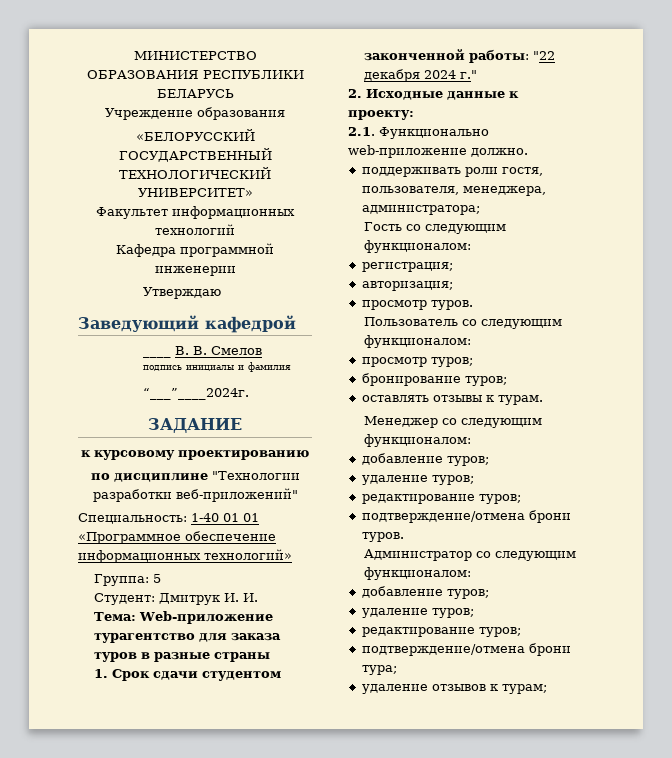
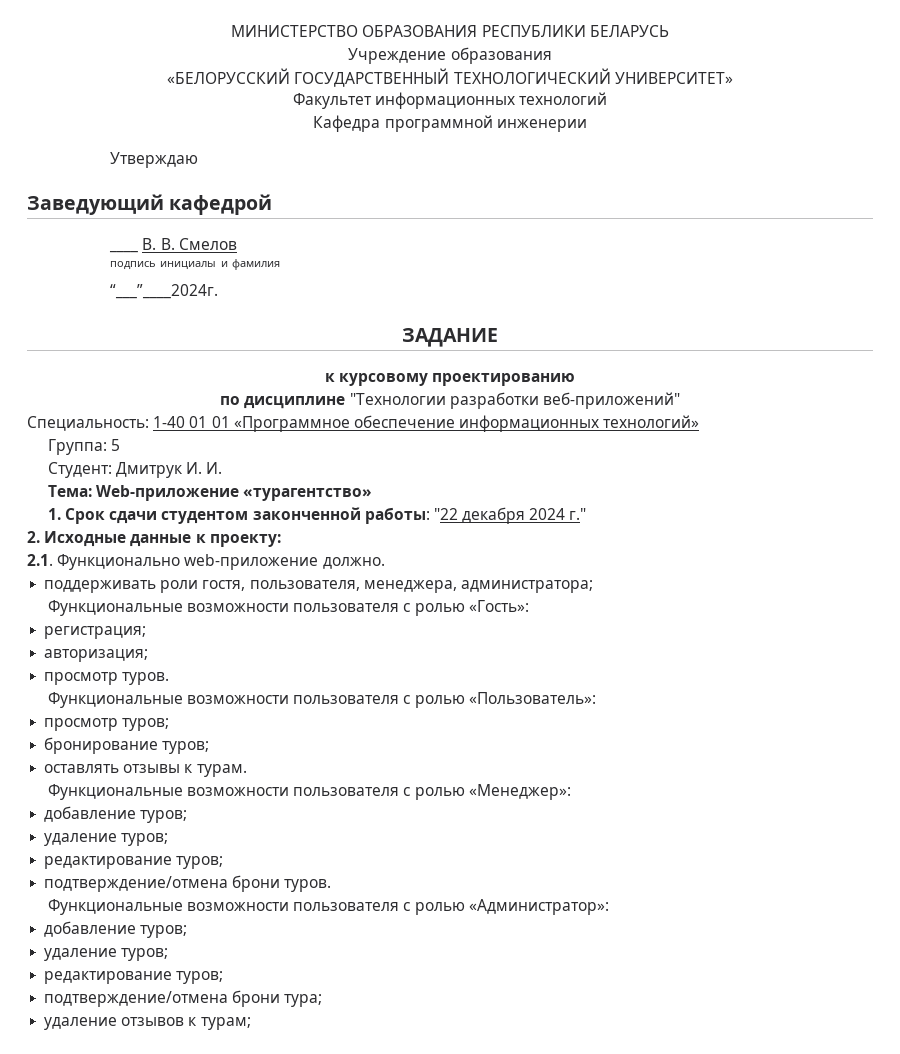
- Тема: Web-приложение турагентство для заказа туров в разные страны
+ Тема: Web-приложение «турагентство»
- Гость со следующим функционалом:
+ Функциональные возможности пользователя с ролью «Гость»:
  регистрация;
  авторизация;
  просмотр туров.
- Пользователь со следующим функционалом:
+ Функциональные возможности пользователя с ролью «Пользователь»:
- Менеджер со следующим функционалом:
+ Функциональные возможности пользователя с ролью «Менеджер»:
- Администратор со следующим функционалом:
+ Функциональные возможности пользователя с ролью «Администратор»:

